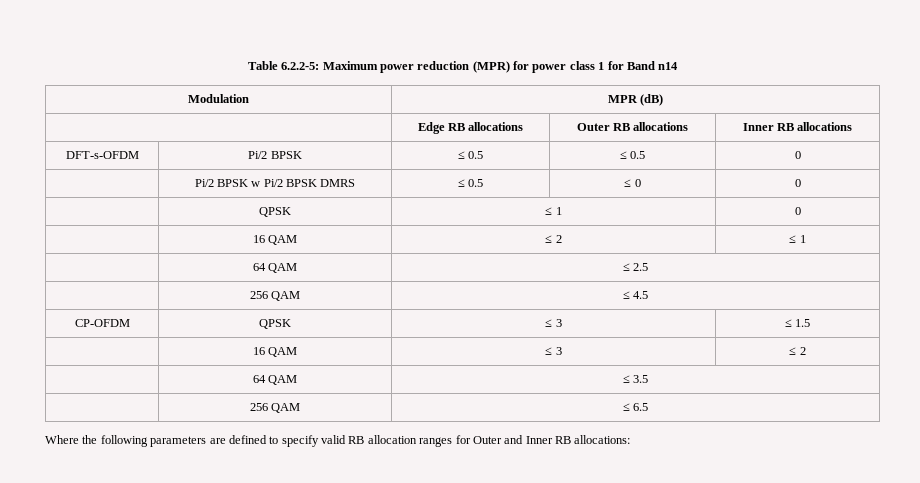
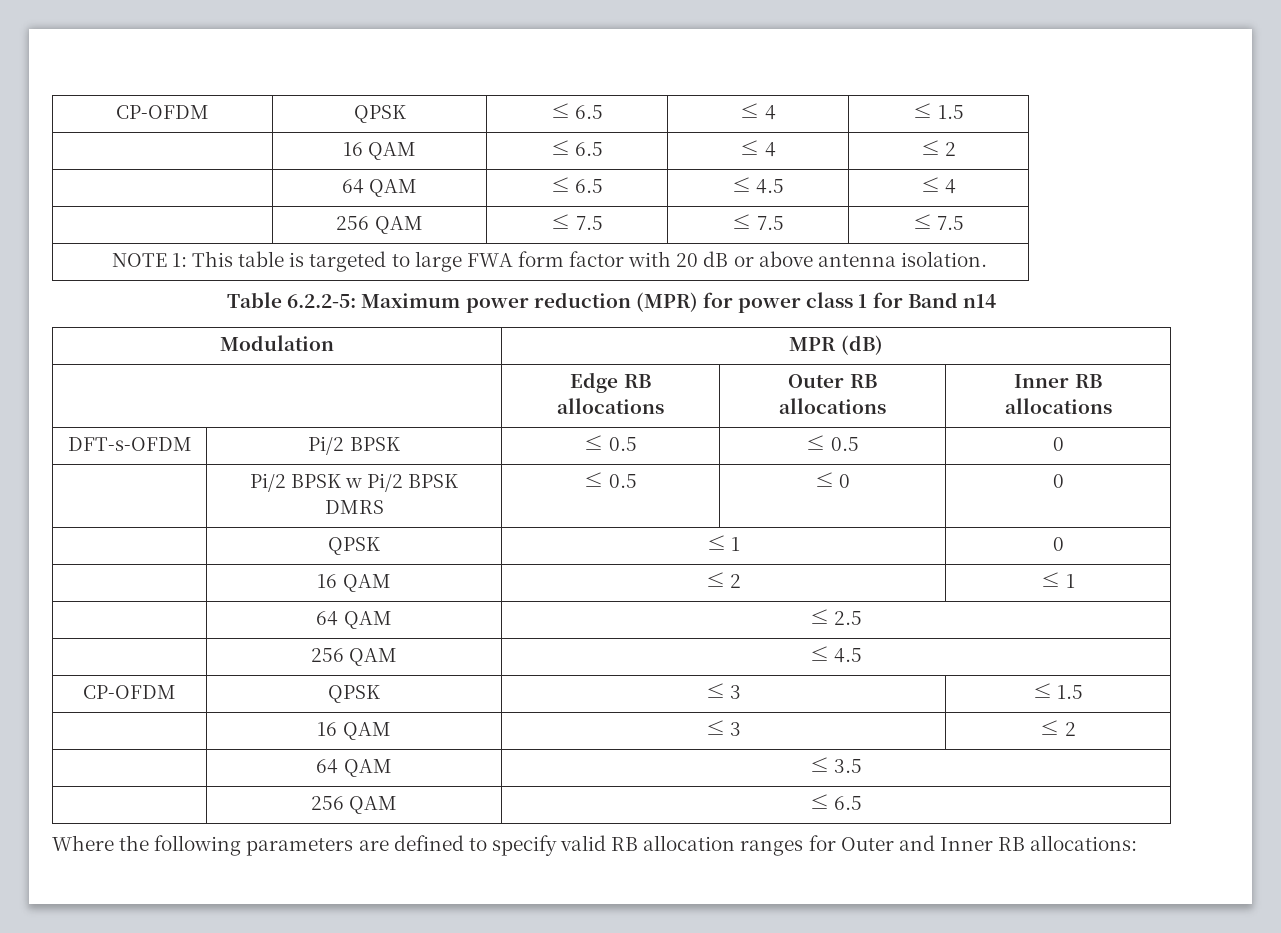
+ CP-OFDM | QPSK | ≤ 6.5 | ≤ 4 | ≤ 1.5
+ | 16 QAM | ≤ 6.5 | ≤ 4 | ≤ 2
+ | 64 QAM | ≤ 6.5 | ≤ 4.5 | ≤ 4
+ | 256 QAM | ≤ 7.5 | ≤ 7.5 | ≤ 7.5
+ NOTE 1: This table is targeted to large FWA form factor with 20 dB or above antenna isolation.

